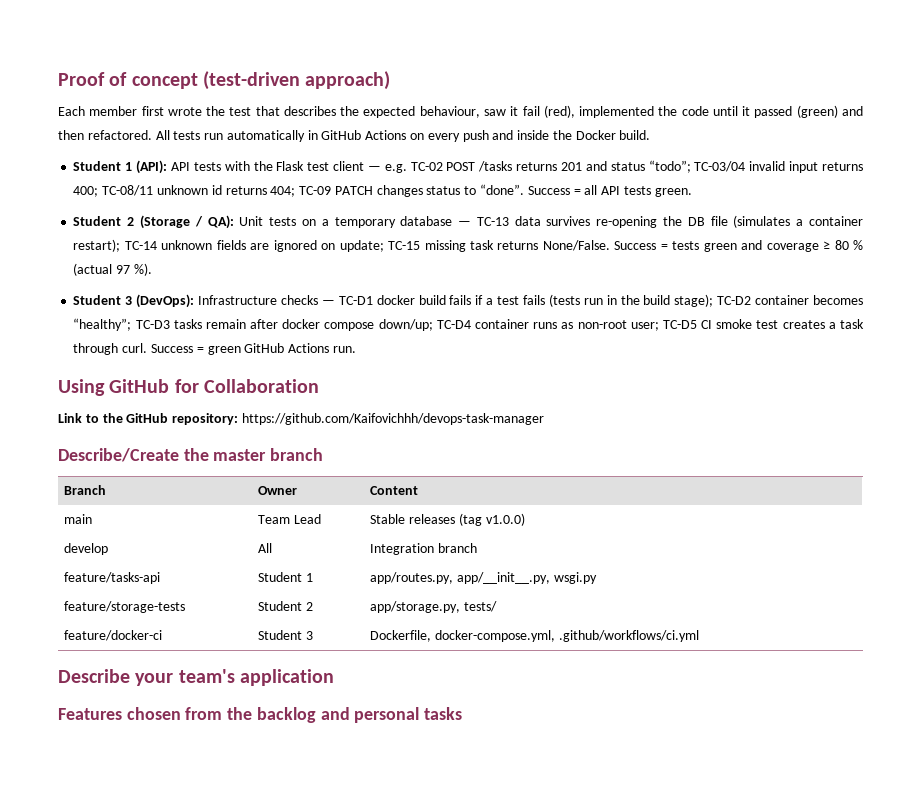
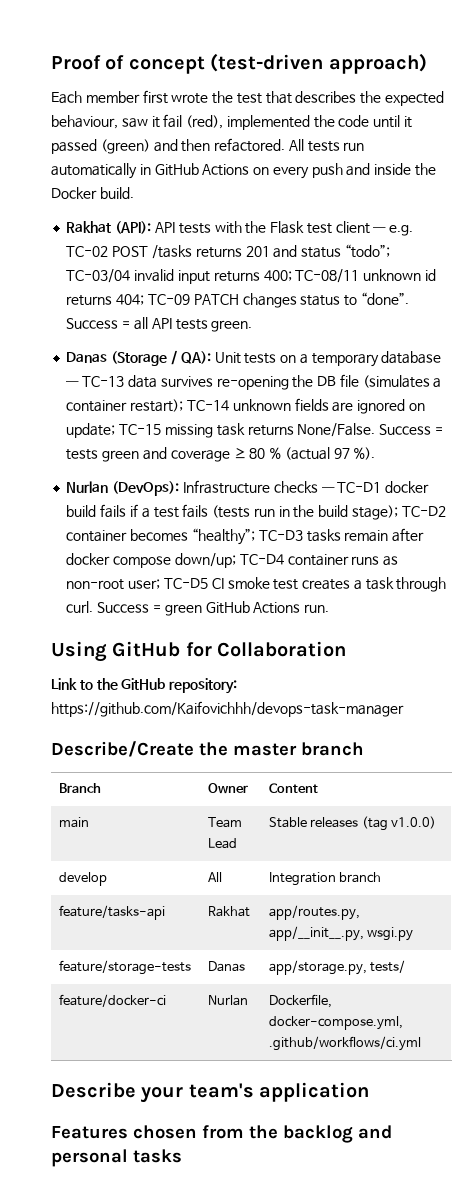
- Student 1 (API): API tests with the Flask test client — e.g. TC-02 POST /tasks returns 201 and status “todo”; TC-03/04 invalid input returns 400; TC-08/11 unknown id returns 404; TC-09 PATCH changes status to “done”.
+ Rakhat (API): API tests with the Flask test client — e.g. TC-02 POST /tasks returns 201 and status “todo”; TC-03/04 invalid input returns 400; TC-08/11 unknown id returns 404; TC-09 PATCH changes status to “done”.
- Student 2 (Storage / QA): Unit tests on a temporary database — TC-13 data survives re-opening the DB file (simulates a container restart); TC-14 unknown fields are ignored on update; TC-15 missing task returns None/False.
+ Danas (Storage / QA): Unit tests on a temporary database — TC-13 data survives re-opening the DB file (simulates a container restart); TC-14 unknown fields are ignored on update; TC-15 missing task returns None/False.
- Student 3 (DevOps): Infrastructure checks — TC-D1 docker build fails if a test fails (tests run in the build stage); TC-D2 container becomes “healthy”; TC-D3 tasks remain after docker compose down/up; TC-D4 container runs as non-root user; TC-D5 CI smoke test creates a task through curl.
+ Nurlan (DevOps): Infrastructure checks — TC-D1 docker build fails if a test fails (tests run in the build stage); TC-D2 container becomes “healthy”; TC-D3 tasks remain after docker compose down/up; TC-D4 container runs as non-root user; TC-D5 CI smoke test creates a task through curl.
- feature/tasks-api | Student 1 | app/routes.py, app/__init__.py, wsgi.py
+ feature/tasks-api | Rakhat | app/routes.py, app/__init__.py, wsgi.py
- feature/storage-tests | Student 2 | app/storage.py, tests/
+ feature/storage-tests | Danas | app/storage.py, tests/
- feature/docker-ci | Student 3 | Dockerfile, docker-compose.yml, .github/workflows/ci.yml
+ feature/docker-ci | Nurlan | Dockerfile, docker-compose.yml, .github/workflows/ci.yml

